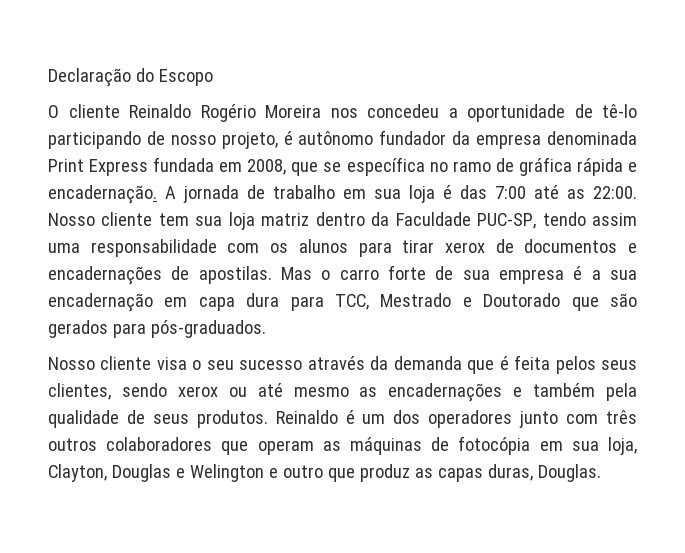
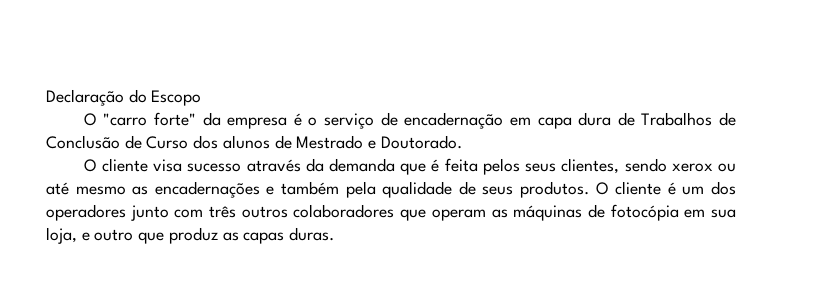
- O cliente Reinaldo Rogério Moreira nos concedeu a oportunidade de tê-lo participando de nosso projeto, é autônomo fundador da empresa denominada Print Express fundada em 2008, que se específica no ramo de gráfica rápida e encadernação. A jornada de trabalho em sua loja é das 7:00 até as 22:00. Nosso cliente tem sua loja matriz dentro da Faculdade PUC-SP, tendo assim uma responsabilidade com os alunos para tirar xerox de documentos e encadernações de apostilas. Mas o carro forte de sua empresa é a sua encadernação em capa dura para TCC, Mestrado e Doutorado que são gerados para pós-graduados.
- Nosso cliente visa o seu sucesso através da demanda que é feita pelos seus clientes, sendo xerox ou até mesmo as encadernações e também pela qualidade de seus produtos.
+ O "carro forte" da empresa é o serviço de encadernação em capa dura de Trabalhos de Conclusão de Curso dos alunos de Mestrado e Doutorado.
+ O cliente visa sucesso através da demanda que é feita pelos seus clientes, sendo xerox ou até mesmo as encadernações e também pela qualidade de seus produtos.
- Reinaldo é um dos operadores junto com três outros colaboradores que operam as máquinas de fotocópia em sua loja, Clayton, Douglas e Welington e outro que produz as capas duras, Douglas.
+ O cliente é um dos operadores junto com três outros colaboradores que operam as máquinas de fotocópia em sua loja, e outro que produz as capas duras.

